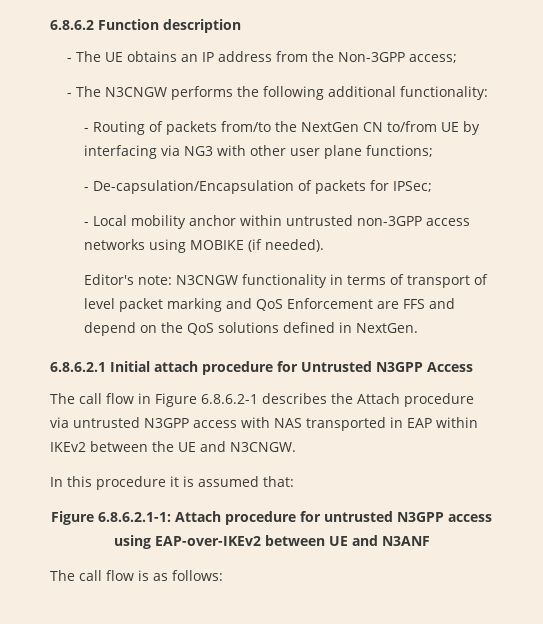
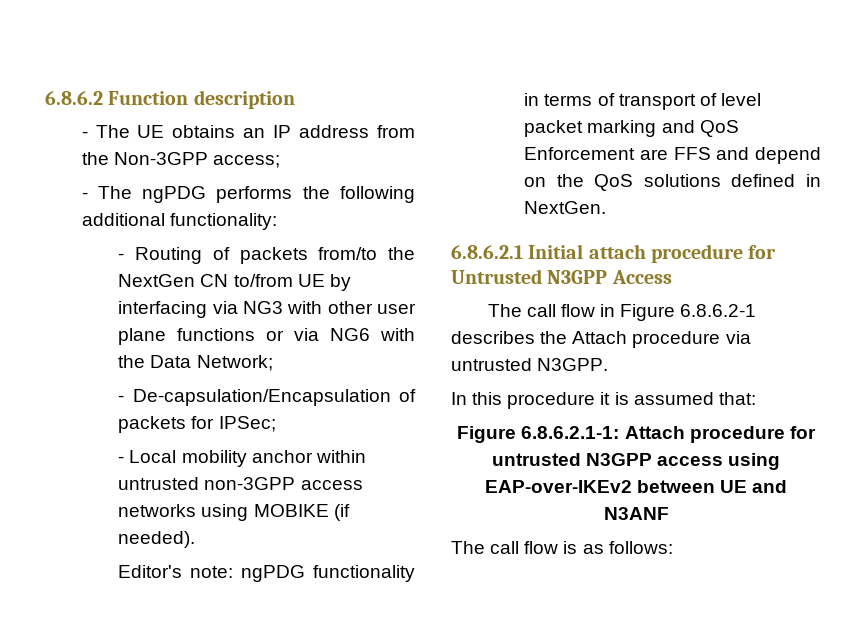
- - The N3CNGW performs the following additional functionality:
+ - The ngPDG performs the following additional functionality:
- - Routing of packets from/to the NextGen CN to/from UE by interfacing via NG3 with other user plane functions;
+ - Routing of packets from/to the NextGen CN to/from UE by interfacing via NG3 with other user plane functions or via NG6 with the Data Network;
- Editor's note: N3CNGW functionality in terms of transport of level packet marking and QoS Enforcement are FFS and depend on the QoS solutions defined in NextGen.
+ Editor's note: ngPDG functionality in terms of transport of level packet marking and QoS Enforcement are FFS and depend on the QoS solutions defined in NextGen.
- The call flow in Figure 6.8.6.2-1 describes the Attach procedure via untrusted N3GPP access with NAS transported in EAP within IKEv2 between the UE and N3CNGW.
+ The call flow in Figure 6.8.6.2-1 describes the Attach procedure via untrusted N3GPP.

